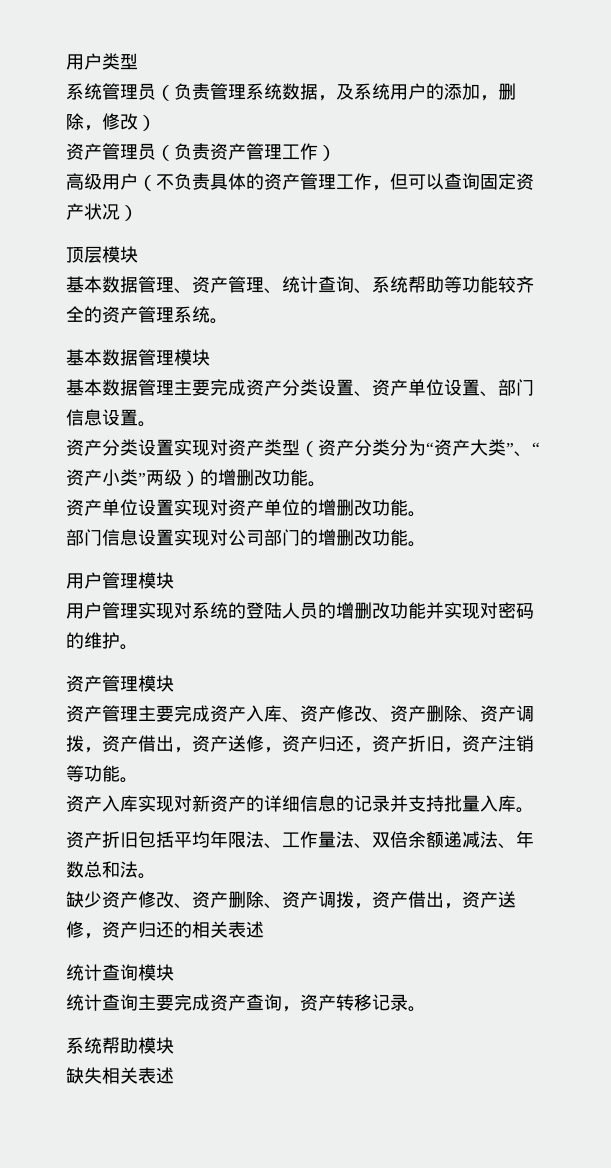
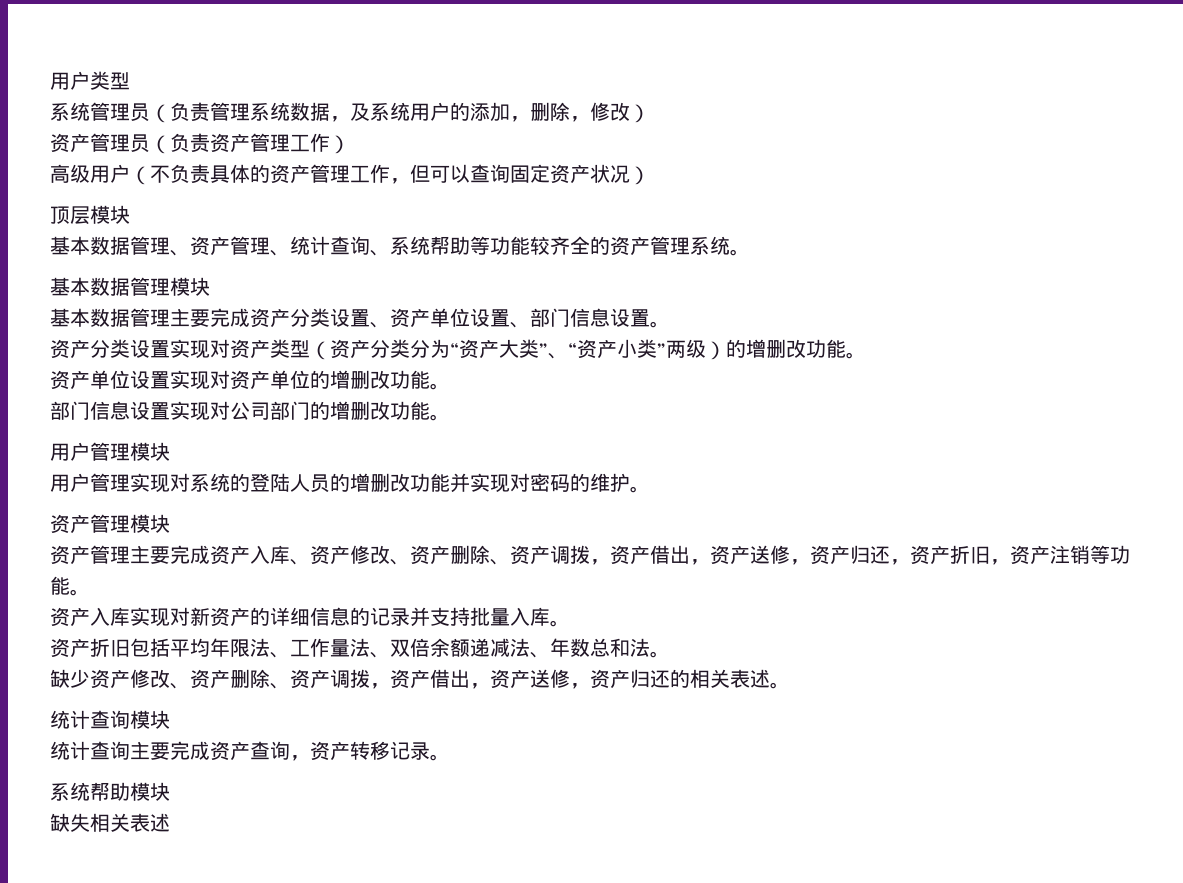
- 缺少资产修改、资产删除、资产调拨，资产借出，资产送修，资产归还的相关表述
+ 缺少资产修改、资产删除、资产调拨，资产借出，资产送修，资产归还的相关表述。

